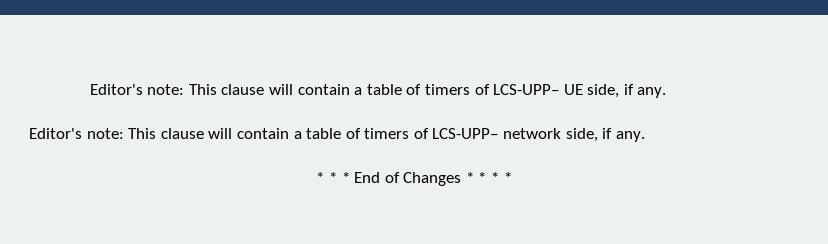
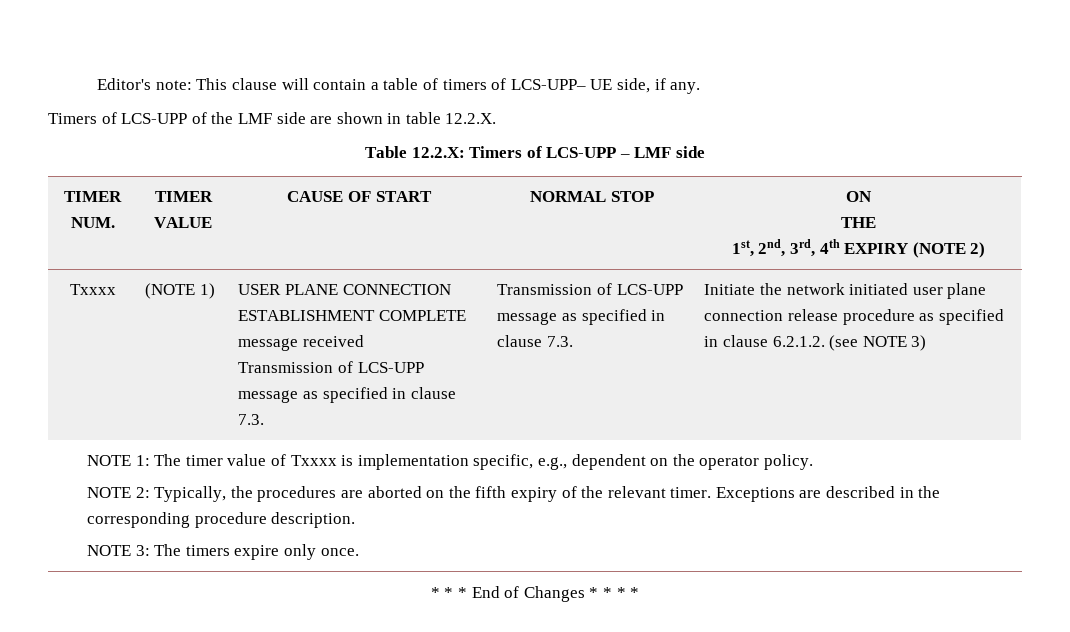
- Editor's note: This clause will contain a table of timers of LCS-UPP– network side, if any.
+ Timers of LCS-UPP of the LMF side are shown in table 12.2.X.
+ Table 12.2.X: Timers of LCS-UPP – LMF side
+ TIMER NUM. | TIMER VALUE | CAUSE OF START | NORMAL STOP | ON
+ THE
+ 1st, 2nd, 3rd, 4th EXPIRY (NOTE 2)
+ Txxxx | (NOTE 1) | USER PLANE CONNECTION ESTABLISHMENT COMPLETE message received
+ Transmission of LCS-UPP message as specified in clause 7.3. | Transmission of LCS-UPP message as specified in clause 7.3. | Initiate the network initiated user plane connection release procedure as specified in clause 6.2.1.2. (see NOTE 3)
+ NOTE 1: The timer value of Txxxx is implementation specific, e.g., dependent on the operator policy.
+ NOTE 2: Typically, the procedures are aborted on the fifth expiry of the relevant timer. Exceptions are described in the corresponding procedure description.
+ NOTE 3: The timers expire only once.

